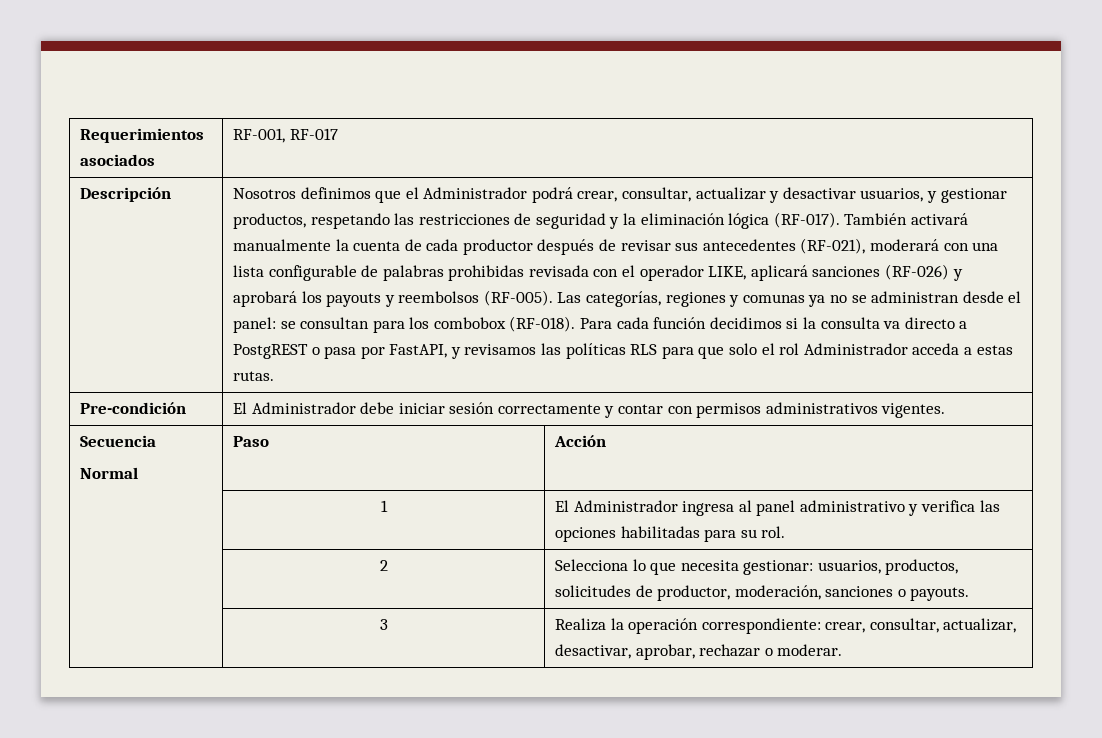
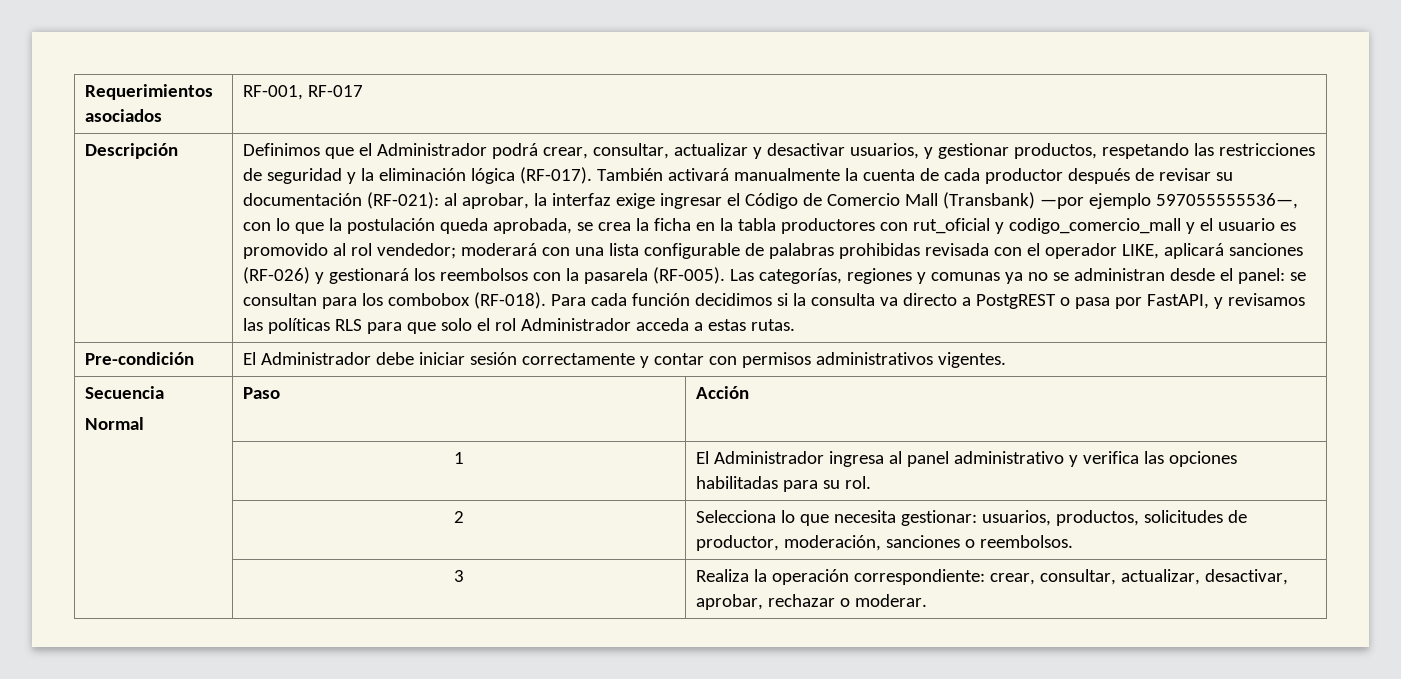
- Nosotros definimos que el Administrador podrá crear, consultar, actualizar y desactivar usuarios, y gestionar productos, respetando las restricciones de seguridad y la eliminación lógica (RF-017).
+ Definimos que el Administrador podrá crear, consultar, actualizar y desactivar usuarios, y gestionar productos, respetando las restricciones de seguridad y la eliminación lógica (RF-017).
- También activará manualmente la cuenta de cada productor después de revisar sus antecedentes (RF-021), moderará con una lista configurable de palabras prohibidas revisada con el operador LIKE, aplicará sanciones (RF-026) y aprobará los payouts y reembolsos (RF-005).
+ También activará manualmente la cuenta de cada productor después de revisar su documentación (RF-021): al aprobar, la interfaz exige ingresar el Código de Comercio Mall (Transbank) —por ejemplo 597055555536—, con lo que la postulación queda aprobada, se crea la ficha en la tabla productores con rut_oficial y codigo_comercio_mall y el usuario es promovido al rol vendedor; moderará con una lista configurable de palabras prohibidas revisada con el operador LIKE, aplicará sanciones (RF-026) y gestionará los reembolsos con la pasarela (RF-005).
- | 2 | Selecciona lo que necesita gestionar: usuarios, productos, solicitudes de productor, moderación, sanciones o payouts.
+ | 2 | Selecciona lo que necesita gestionar: usuarios, productos, solicitudes de productor, moderación, sanciones o reembolsos.

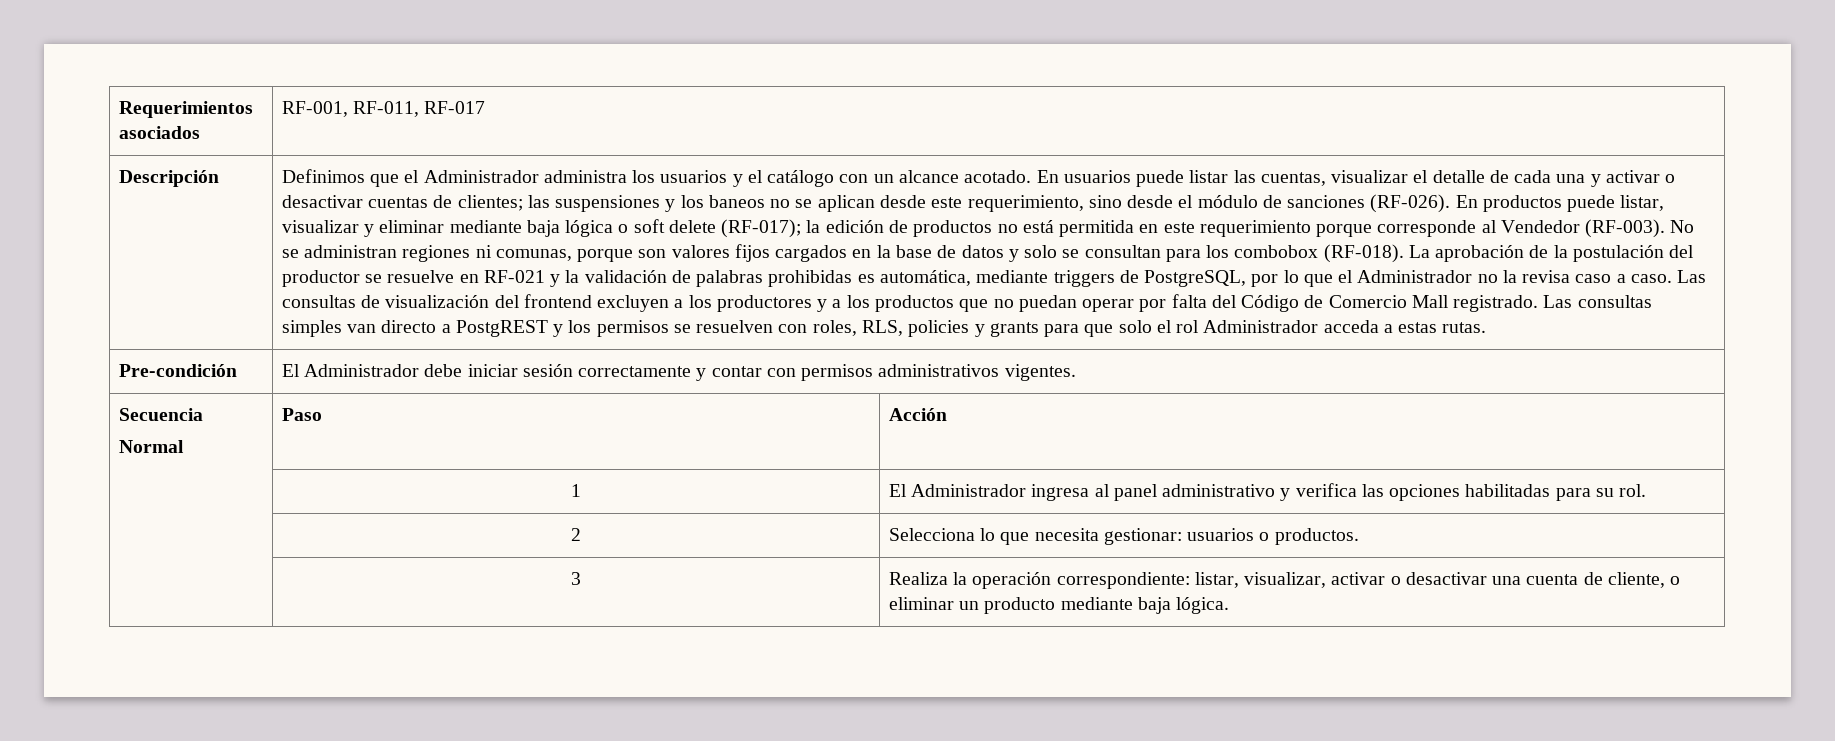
- Requerimientos asociados | RF-001, RF-017
+ Requerimientos asociados | RF-001, RF-011, RF-017
- Definimos que el Administrador podrá crear, consultar, actualizar y desactivar usuarios, y gestionar productos, respetando las restricciones de seguridad y la eliminación lógica (RF-017). También activará manualmente la cuenta de cada productor después de revisar su documentación (RF-021): al aprobar, la interfaz exige ingresar el Código de Comercio Mall (Transbank) —por ejemplo 597055555536—, con lo que la postulación queda aprobada, se crea la ficha en la tabla productores con rut_oficial y codigo_comercio_mall y el usuario es promovido al rol vendedor; moderará con una lista configurable de palabras prohibidas revisada con el operador LIKE, aplicará sanciones (RF-026) y gestionará los reembolsos con la pasarela (RF-005). Las categorías, regiones y comunas ya no se administran desde el panel: se consultan para los combobox (RF-018).
+ Definimos que el Administrador administra los usuarios y el catálogo con un alcance acotado. En usuarios puede listar las cuentas, visualizar el detalle de cada una y activar o desactivar cuentas de clientes; las suspensiones y los baneos no se aplican desde este requerimiento, sino desde el módulo de sanciones (RF-026). En productos puede listar, visualizar y eliminar mediante baja lógica o soft delete (RF-017); la edición de productos no está permitida en este requerimiento porque corresponde al Vendedor (RF-003). No se administran regiones ni comunas, porque son valores fijos cargados en la base de datos y solo se consultan para los combobox (RF-018).
- Para cada función decidimos si la consulta va directo a PostgREST o pasa por FastAPI, y revisamos las políticas RLS para que solo el rol Administrador acceda a estas rutas.
+ La aprobación de la postulación del productor se resuelve en RF-021 y la validación de palabras prohibidas es automática, mediante triggers de PostgreSQL, por lo que el Administrador no la revisa caso a caso. Las consultas de visualización del frontend excluyen a los productores y a los productos que no puedan operar por falta del Código de Comercio Mall registrado. Las consultas simples van directo a PostgREST y los permisos se resuelven con roles, RLS, policies y grants para que solo el rol Administrador acceda a estas rutas.
- | 2 | Selecciona lo que necesita gestionar: usuarios, productos, solicitudes de productor, moderación, sanciones o reembolsos.
+ | 2 | Selecciona lo que necesita gestionar: usuarios o productos.
- | 3 | Realiza la operación correspondiente: crear, consultar, actualizar, desactivar, aprobar, rechazar o moderar.
+ | 3 | Realiza la operación correspondiente: listar, visualizar, activar o desactivar una cuenta de cliente, o eliminar un producto mediante baja lógica.

